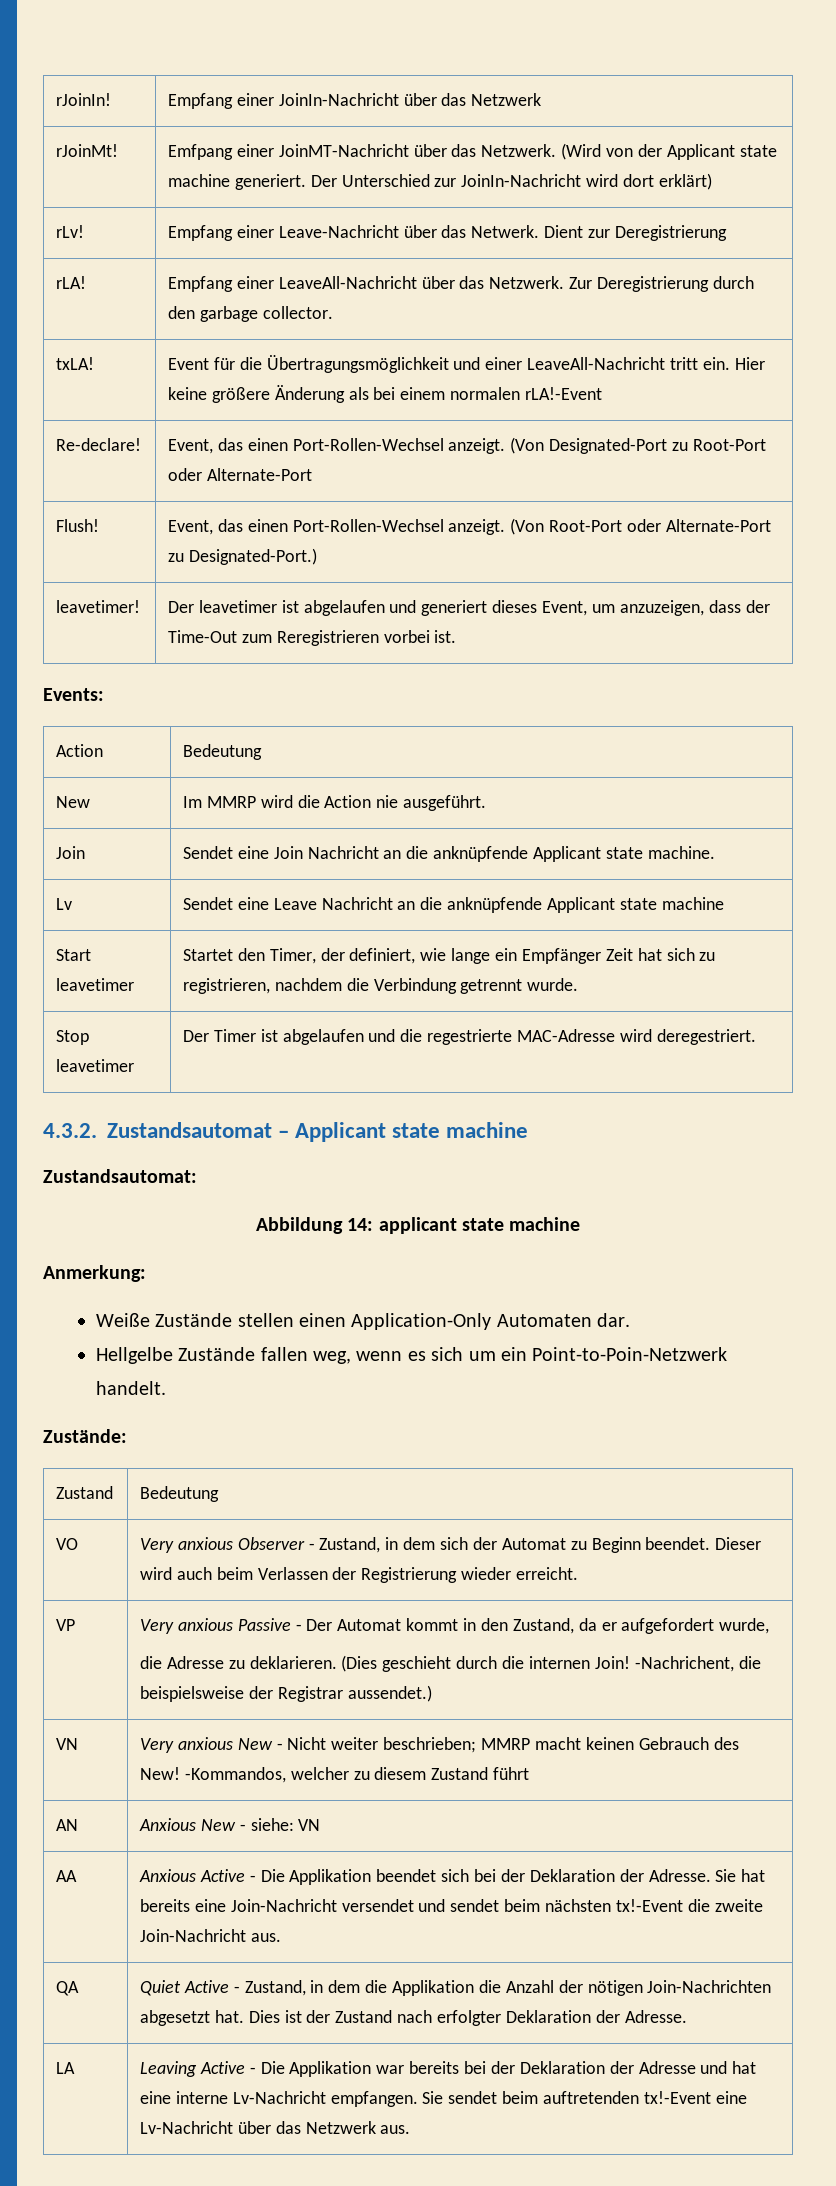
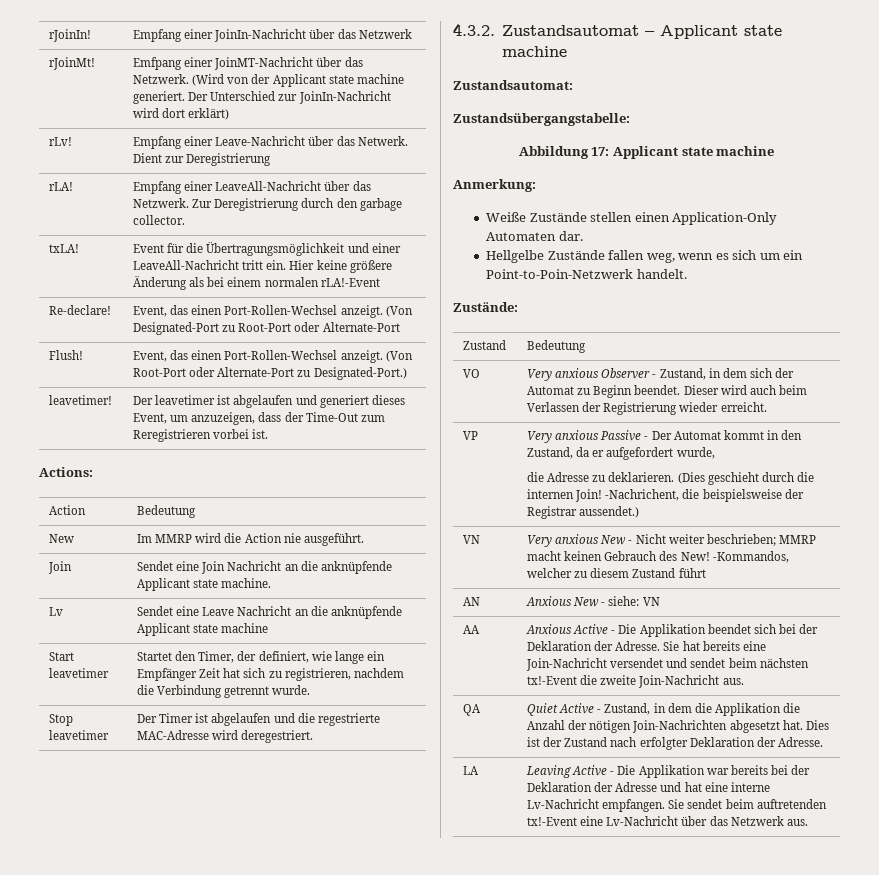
- Events:
+ Actions:
+ Zustandsübergangstabelle:
- Abbildung 14: applicant state machine
+ Abbildung 17: Applicant state machine

